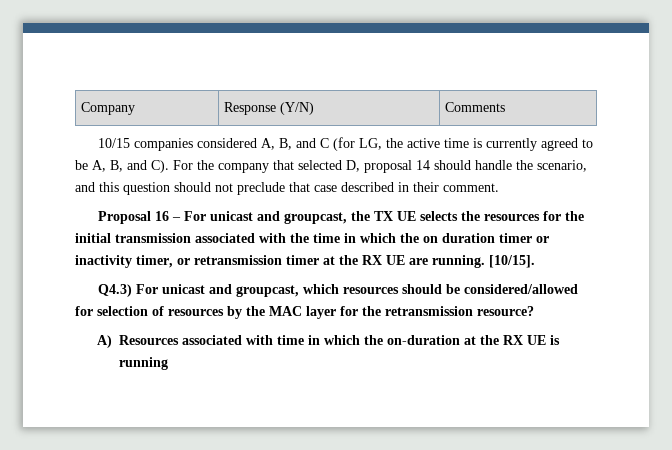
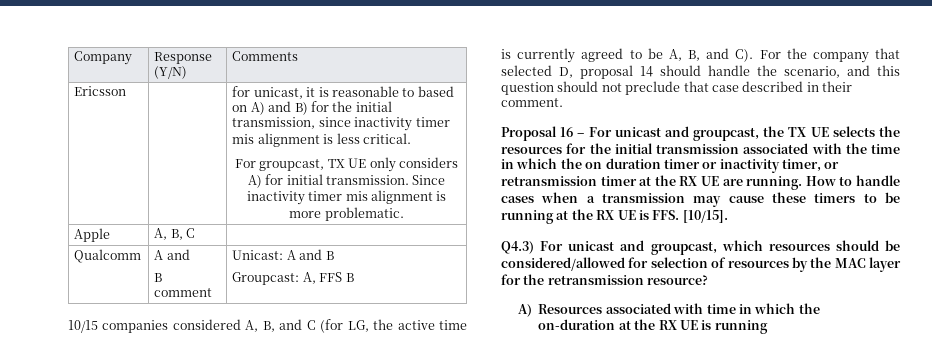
+ Ericsson | | for unicast, it is reasonable to based on A) and B) for the initial transmission, since inactivity timer mis alignment is less critical.
+ For groupcast, TX UE only considers A) for initial transmission. Since inactivity timer mis alignment is more problematic.
+ Apple | A, B, C |
+ Qualcomm | A and
+ B comment | Unicast: A and B
+ Groupcast: A, FFS B
- [10/15].
+ How to handle cases when a transmission may cause these timers to be running at the RX UE is FFS. [10/15].

